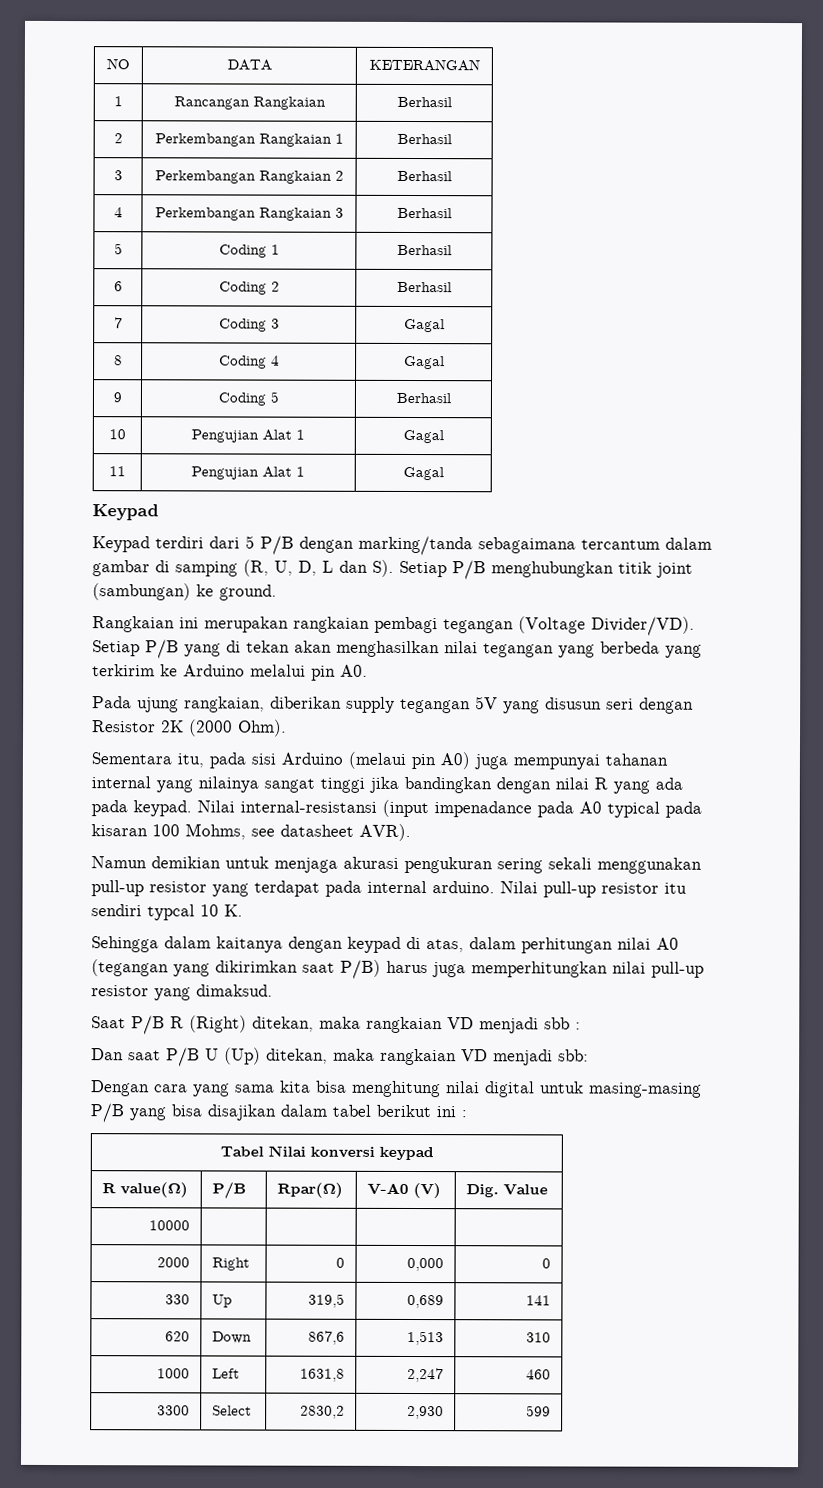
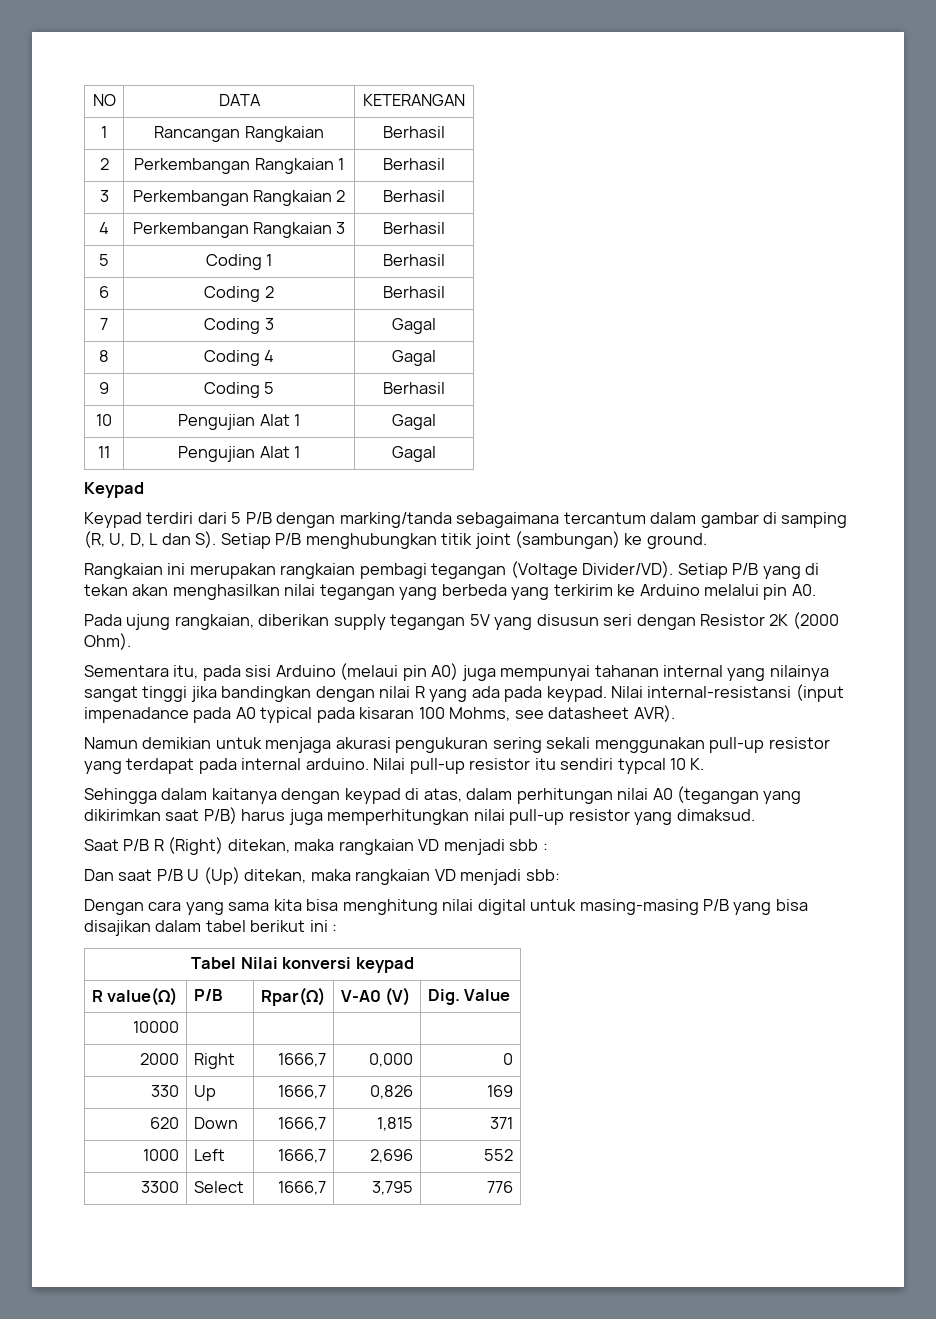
- 2000 | Right | 0 | 0,000 | 0
+ 2000 | Right | 1666,7 | 0,000 | 0
- 330 | Up | 319,5 | 0,689 | 141
+ 330 | Up | 1666,7 | 0,826 | 169
- 620 | Down | 867,6 | 1,513 | 310
+ 620 | Down | 1666,7 | 1,815 | 371
- 1000 | Left | 1631,8 | 2,247 | 460
+ 1000 | Left | 1666,7 | 2,696 | 552
- 3300 | Select | 2830,2 | 2,930 | 599
+ 3300 | Select | 1666,7 | 3,795 | 776

